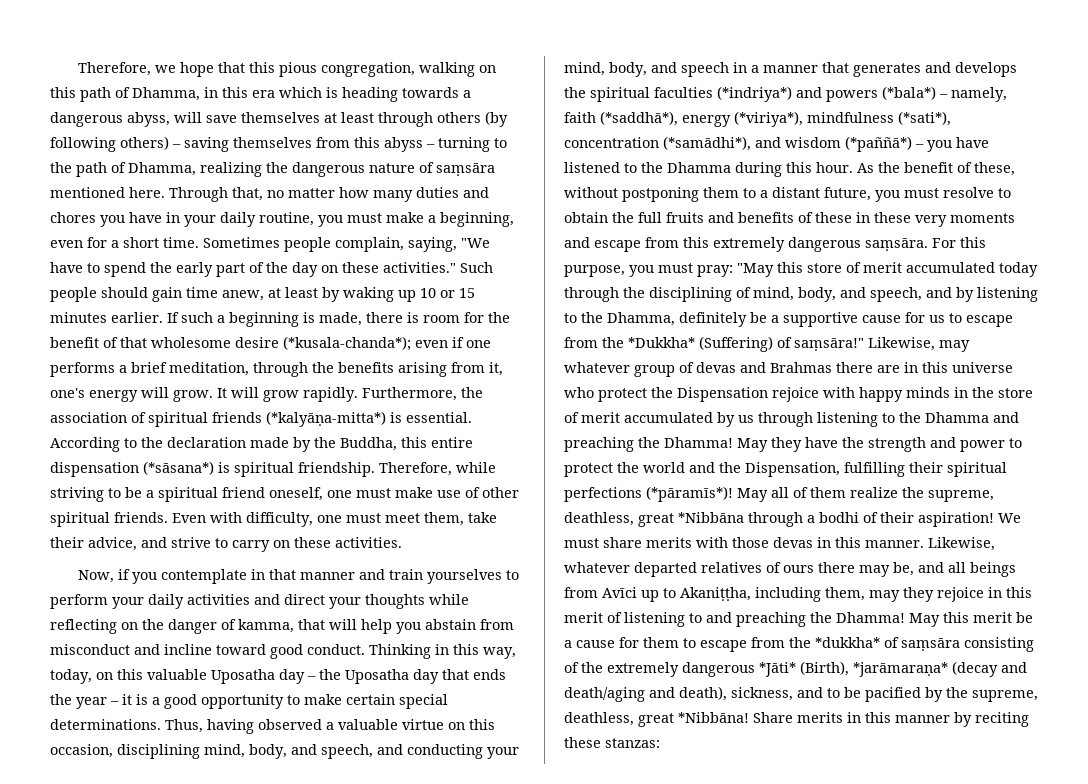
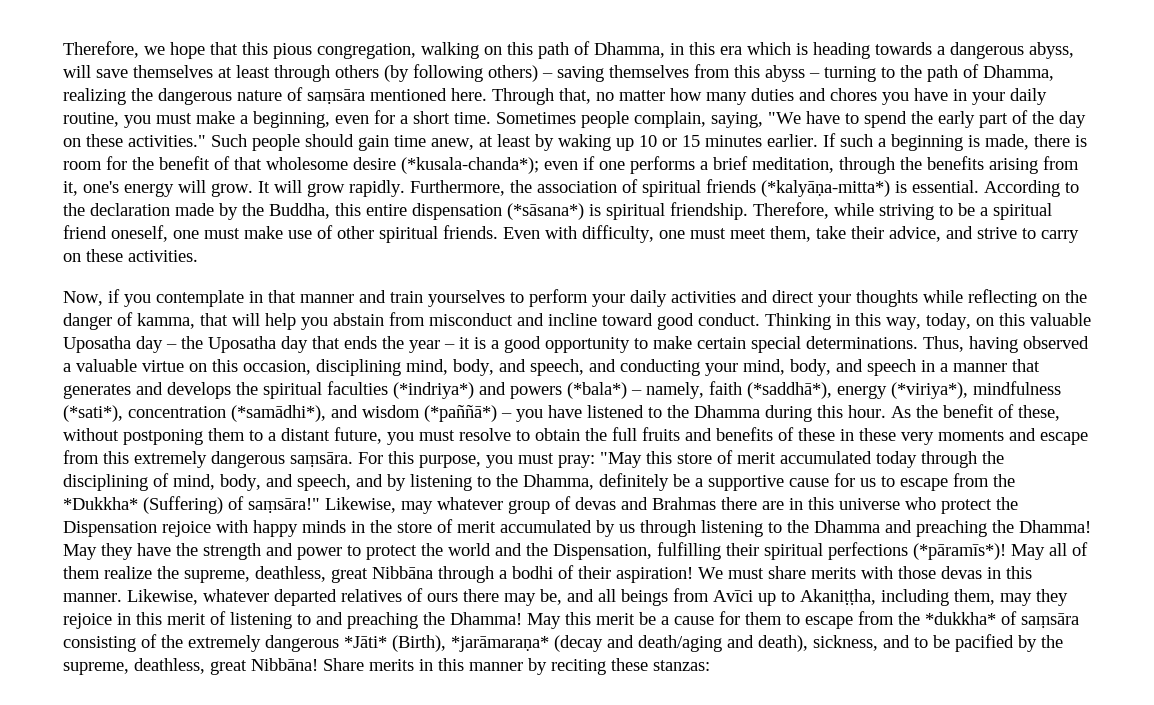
- May all of them realize the supreme, deathless, great *Nibbāna through a bodhi of their aspiration!
+ May all of them realize the supreme, deathless, great Nibbāna through a bodhi of their aspiration!
- May this merit be a cause for them to escape from the *dukkha* of saṃsāra consisting of the extremely dangerous *Jāti* (Birth), *jarāmaraṇa* (decay and death/aging and death), sickness, and to be pacified by the supreme, deathless, great *Nibbāna!
+ May this merit be a cause for them to escape from the *dukkha* of saṃsāra consisting of the extremely dangerous *Jāti* (Birth), *jarāmaraṇa* (decay and death/aging and death), sickness, and to be pacified by the supreme, deathless, great Nibbāna!

